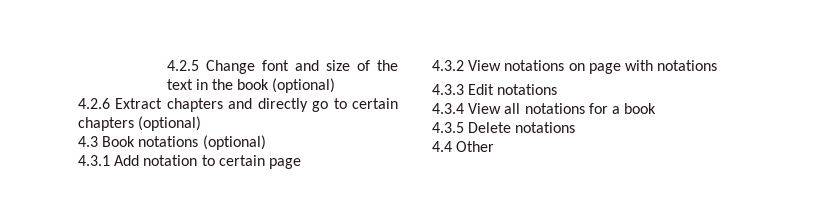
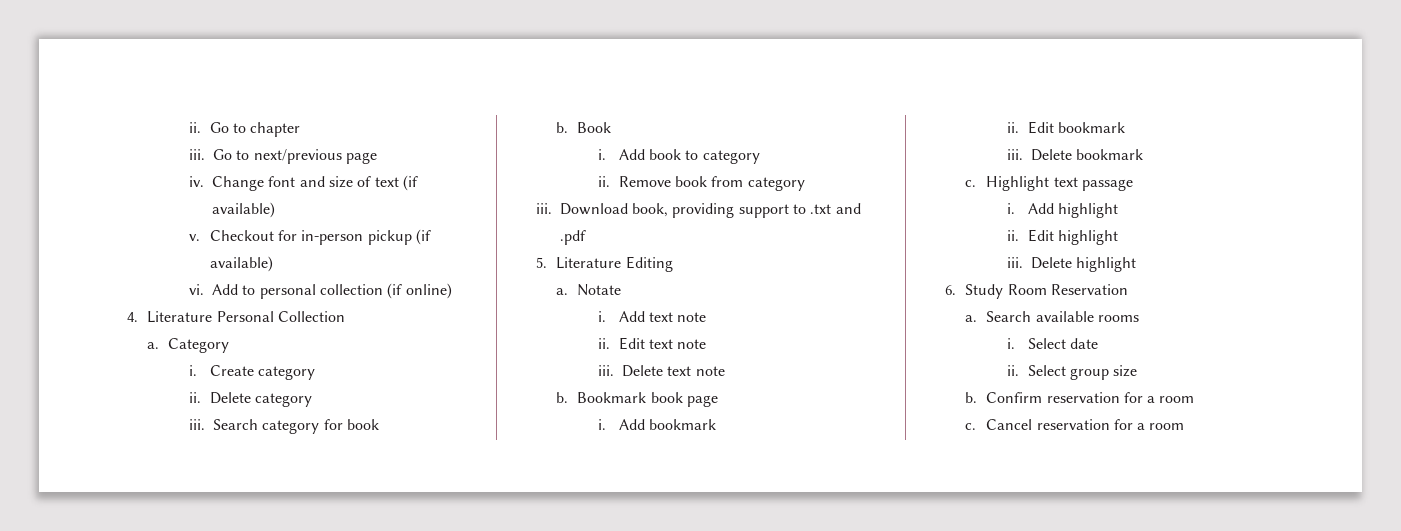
- 4.2.5 Change font and size of the text in the book (optional)
- 4.2.6 Extract chapters and directly go to certain chapters (optional)
- 4.3 Book notations (optional)
- 4.3.1 Add notation to certain page
- 4.3.2 View notations on page with notations
- 4.3.3 Edit notations
- 4.3.4 View all notations for a book
- 4.3.5 Delete notations
- 4.4 Other
+ ii. Go to chapter
+ iii. Go to next/previous page
+ iv. Change font and size of text (if available)
+ v. Checkout for in-person pickup (if available)
+ vi. Add to personal collection (if online)
+ 4. Literature Personal Collection
+ a. Category
+ i. Create category
+ ii. Delete category
+ iii. Search category for book
+ b. Book
+ i. Add book to category
+ ii. Remove book from category
+ iii. Download book, providing support to .txt and .pdf
+ 5. Literature Editing
+ a. Notate
+ i. Add text note
+ ii. Edit text note
+ iii. Delete text note
+ b. Bookmark book page
+ i. Add bookmark
+ ii. Edit bookmark
+ iii. Delete bookmark
+ c. Highlight text passage
+ i. Add highlight
+ ii. Edit highlight
+ iii. Delete highlight
+ 6. Study Room Reservation
+ a. Search available rooms
+ i. Select date
+ ii. Select group size
+ b. Confirm reservation for a room
+ c. Cancel reservation for a room

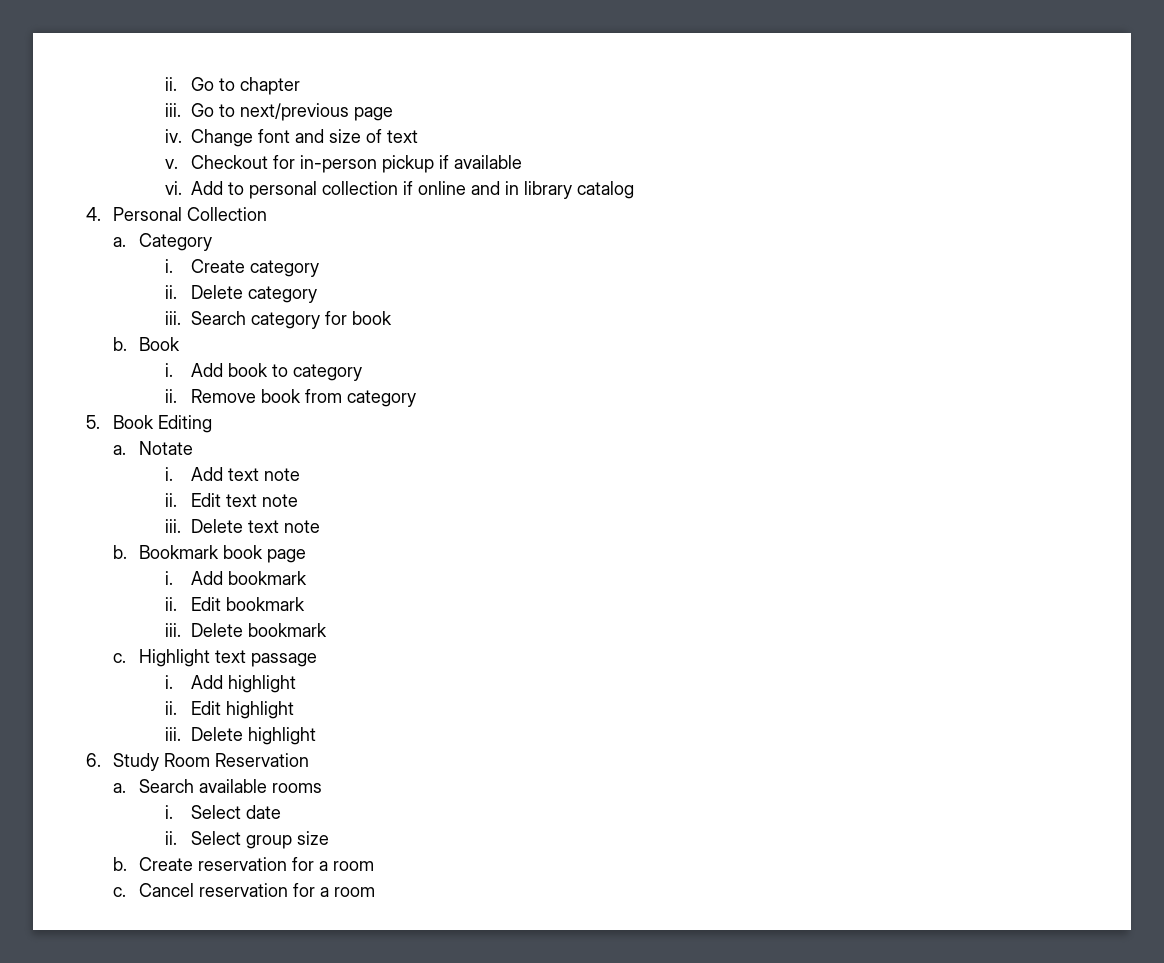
- Change font and size of text (if available)
+ Change font and size of text
- Checkout for in-person pickup (if available)
+ Checkout for in-person pickup if available
- Add to personal collection (if online)
+ Add to personal collection if online and in library catalog
- 4. Literature Personal Collection
+ 4. Personal Collection
- iii. Download book, providing support to .txt and .pdf
- 5. Literature Editing
+ 5. Book Editing
- Confirm reservation for a room
+ Create reservation for a room

